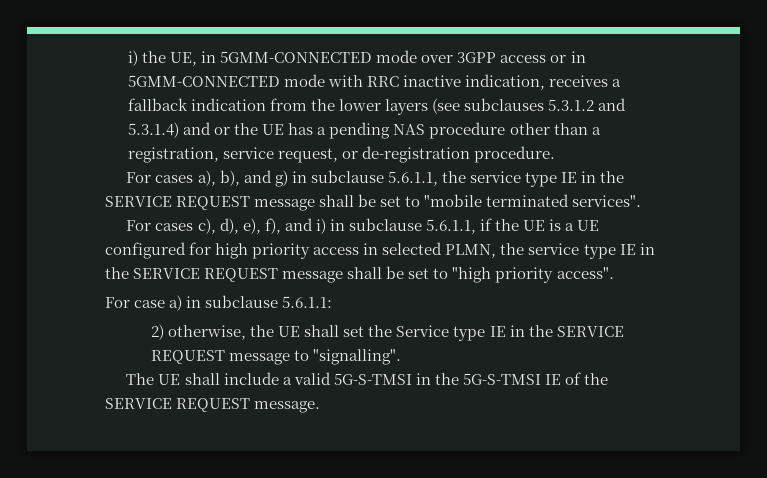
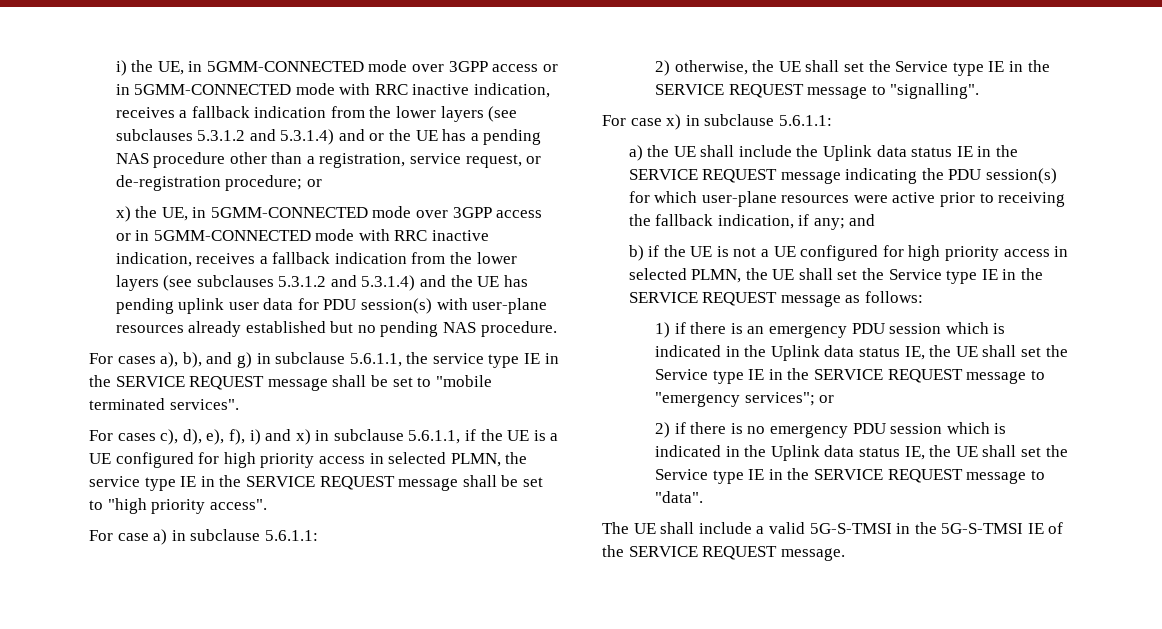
- i) the UE, in 5GMM-CONNECTED mode over 3GPP access or in 5GMM-CONNECTED mode with RRC inactive indication, receives a fallback indication from the lower layers (see subclauses 5.3.1.2 and 5.3.1.4) and or the UE has a pending NAS procedure other than a registration, service request, or de-registration procedure.
+ i) the UE, in 5GMM-CONNECTED mode over 3GPP access or in 5GMM-CONNECTED mode with RRC inactive indication, receives a fallback indication from the lower layers (see subclauses 5.3.1.2 and 5.3.1.4) and or the UE has a pending NAS procedure other than a registration, service request, or de-registration procedure; or
+ x) the UE, in 5GMM-CONNECTED mode over 3GPP access or in 5GMM-CONNECTED mode with RRC inactive indication, receives a fallback indication from the lower layers (see subclauses 5.3.1.2 and 5.3.1.4) and the UE has pending uplink user data for PDU session(s) with user-plane resources already established but no pending NAS procedure.
- For cases c), d), e), f), and i) in subclause 5.6.1.1, if the UE is a UE configured for high priority access in selected PLMN, the service type IE in the SERVICE REQUEST message shall be set to "high priority access".
+ For cases c), d), e), f), i) and x) in subclause 5.6.1.1, if the UE is a UE configured for high priority access in selected PLMN, the service type IE in the SERVICE REQUEST message shall be set to "high priority access".
+ For case x) in subclause 5.6.1.1:
+ a) the UE shall include the Uplink data status IE in the SERVICE REQUEST message indicating the PDU session(s) for which user-plane resources were active prior to receiving the fallback indication, if any; and
+ b) if the UE is not a UE configured for high priority access in selected PLMN, the UE shall set the Service type IE in the SERVICE REQUEST message as follows:
+ 1) if there is an emergency PDU session which is indicated in the Uplink data status IE, the UE shall set the Service type IE in the SERVICE REQUEST message to "emergency services"; or
+ 2) if there is no emergency PDU session which is indicated in the Uplink data status IE, the UE shall set the Service type IE in the SERVICE REQUEST message to "data".

